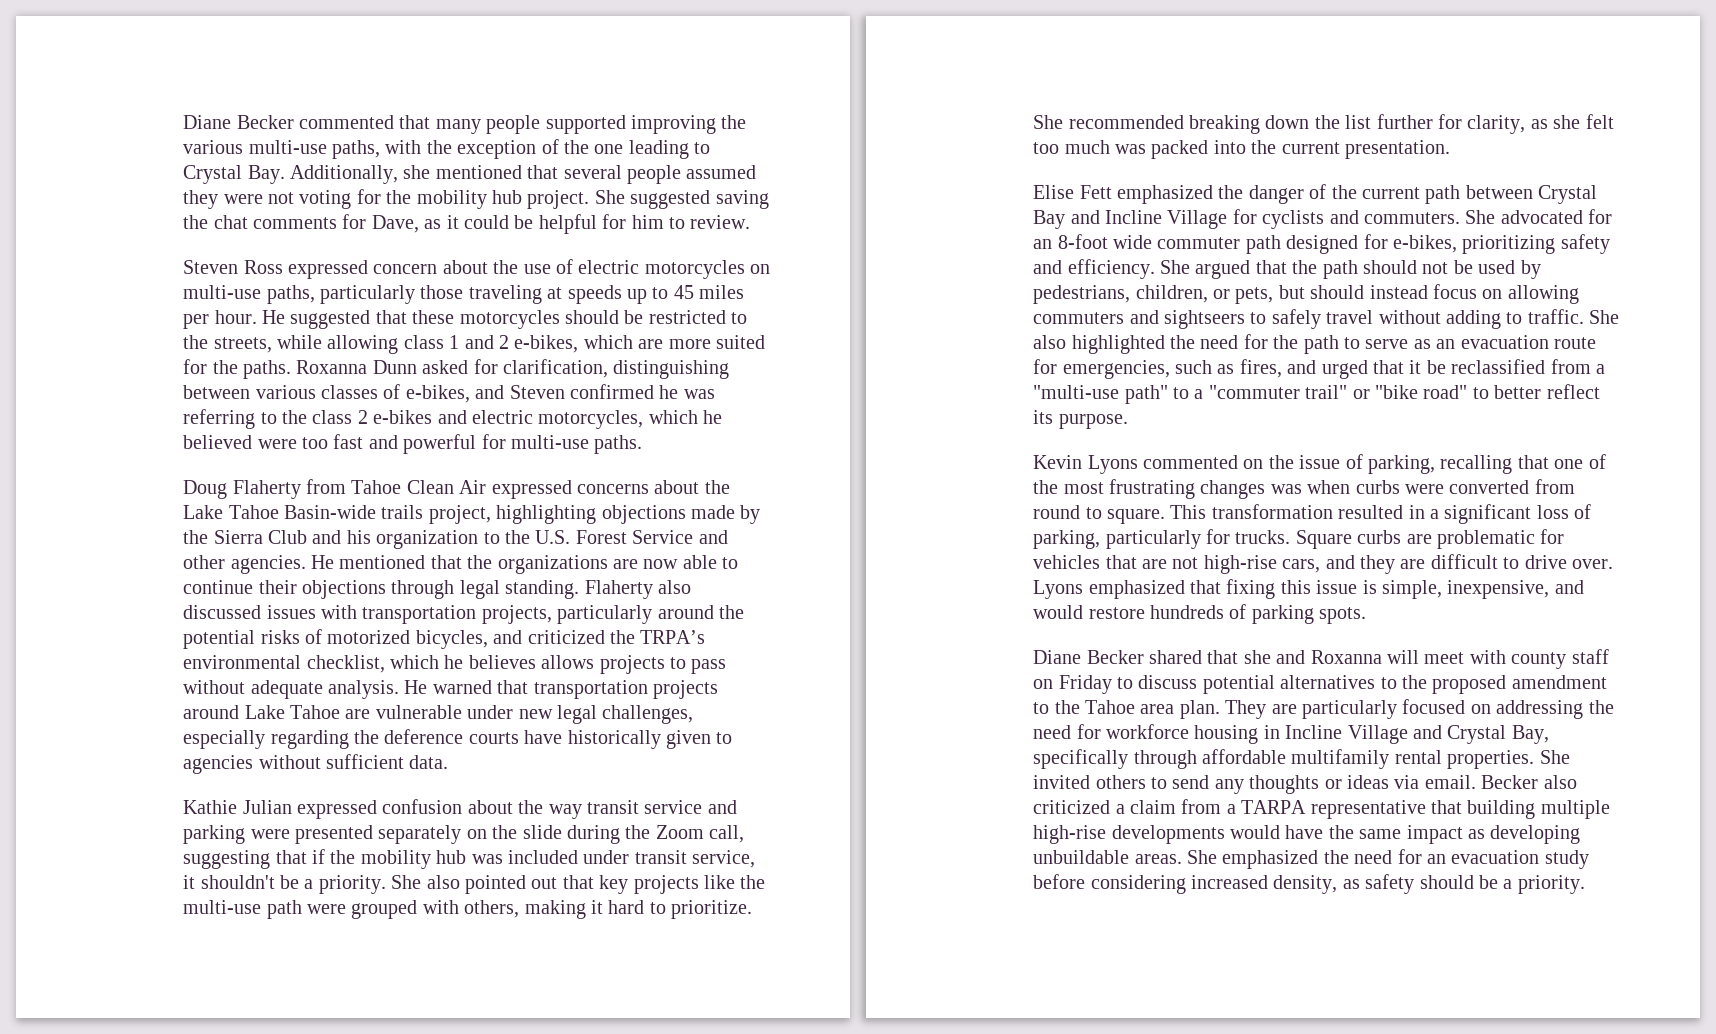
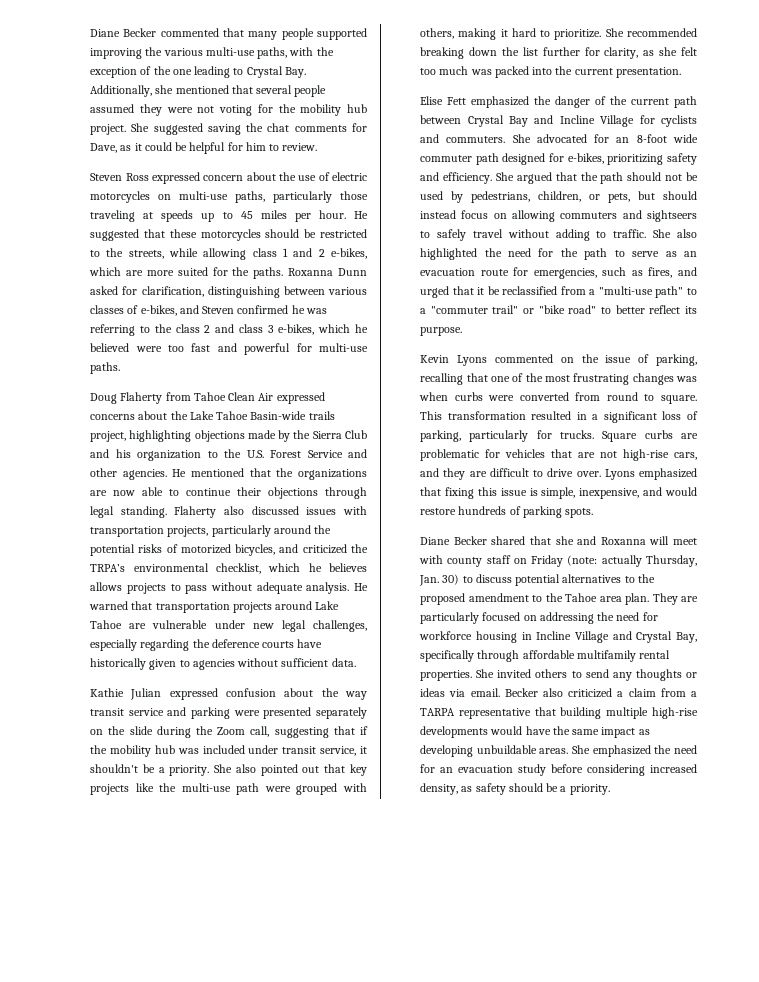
- Roxanna Dunn asked for clarification, distinguishing between various classes of e-bikes, and Steven confirmed he was referring to the class 2 e-bikes and electric motorcycles, which he believed were too fast and powerful for multi-use paths.
+ Roxanna Dunn asked for clarification, distinguishing between various classes of e-bikes, and Steven confirmed he was referring to the class 2 and class 3 e-bikes, which he believed were too fast and powerful for multi-use paths.
- Diane Becker shared that she and Roxanna will meet with county staff on Friday to discuss potential alternatives to the proposed amendment to the Tahoe area plan.
+ Diane Becker shared that she and Roxanna will meet with county staff on Friday (note: actually Thursday, Jan. 30) to discuss potential alternatives to the proposed amendment to the Tahoe area plan.

